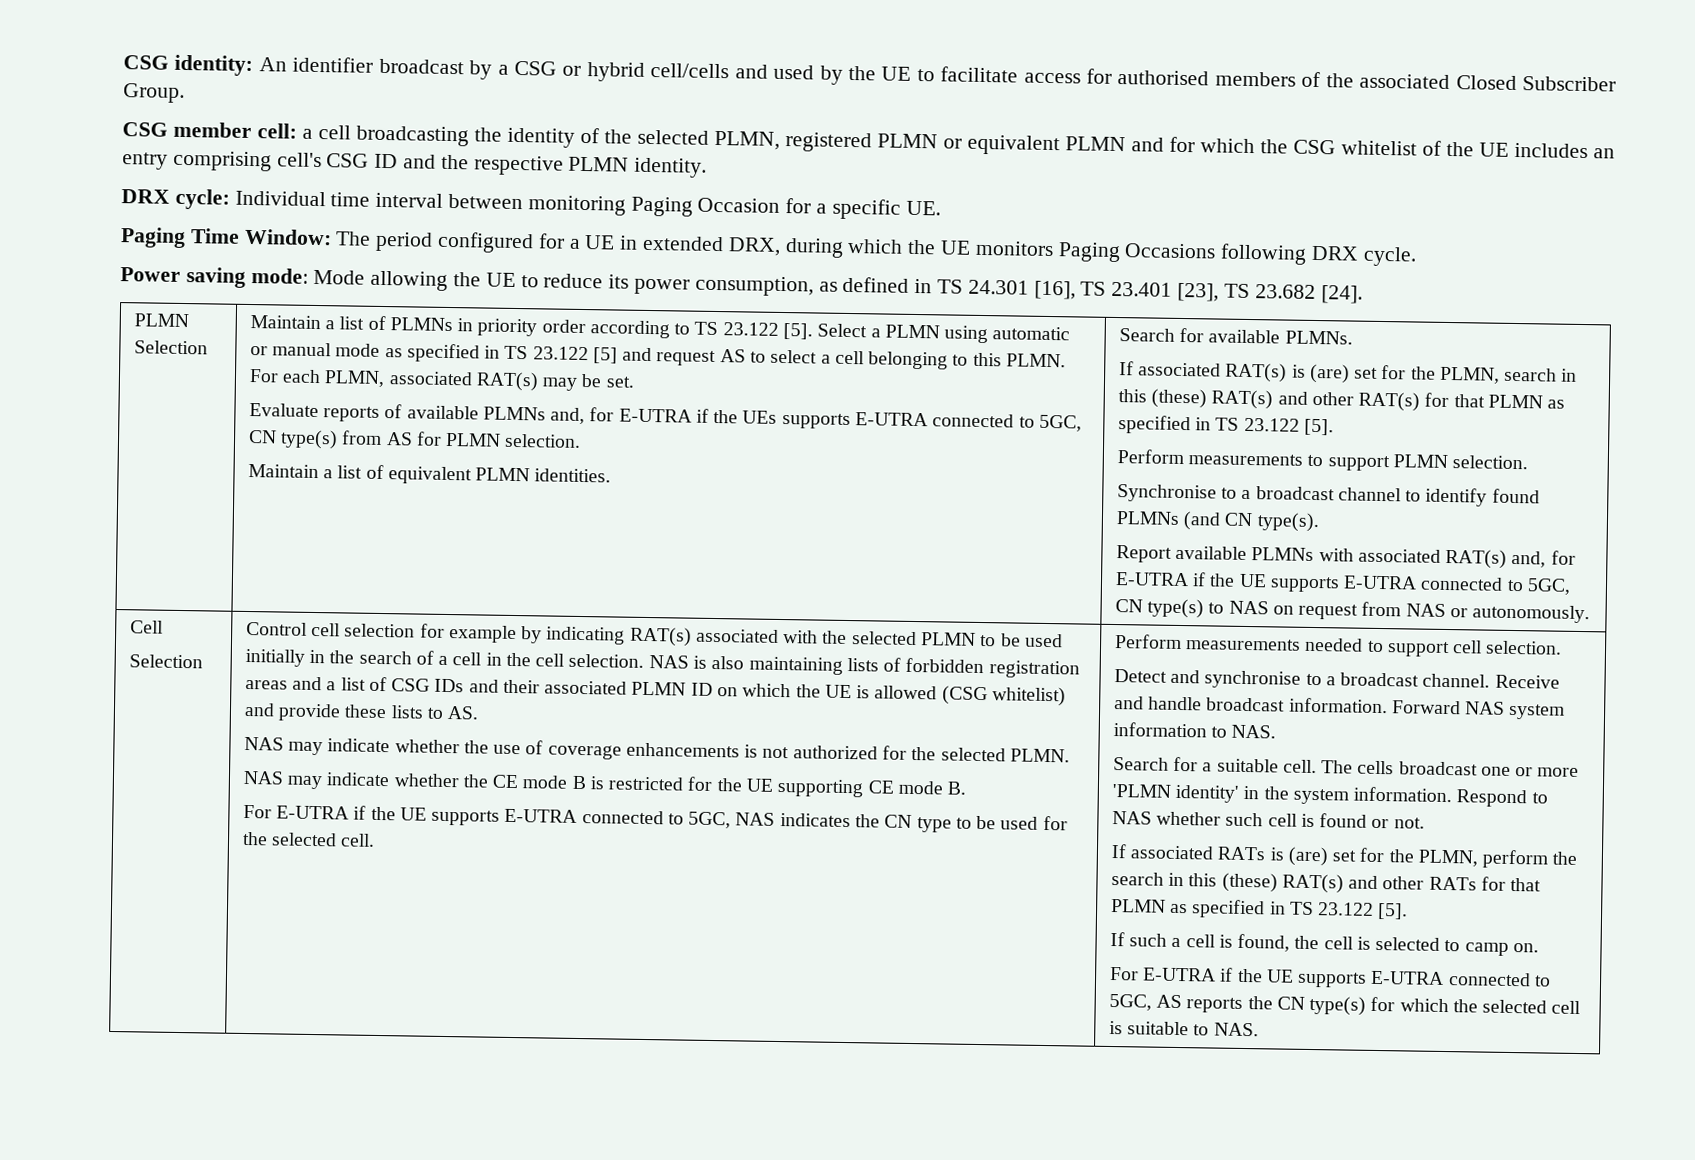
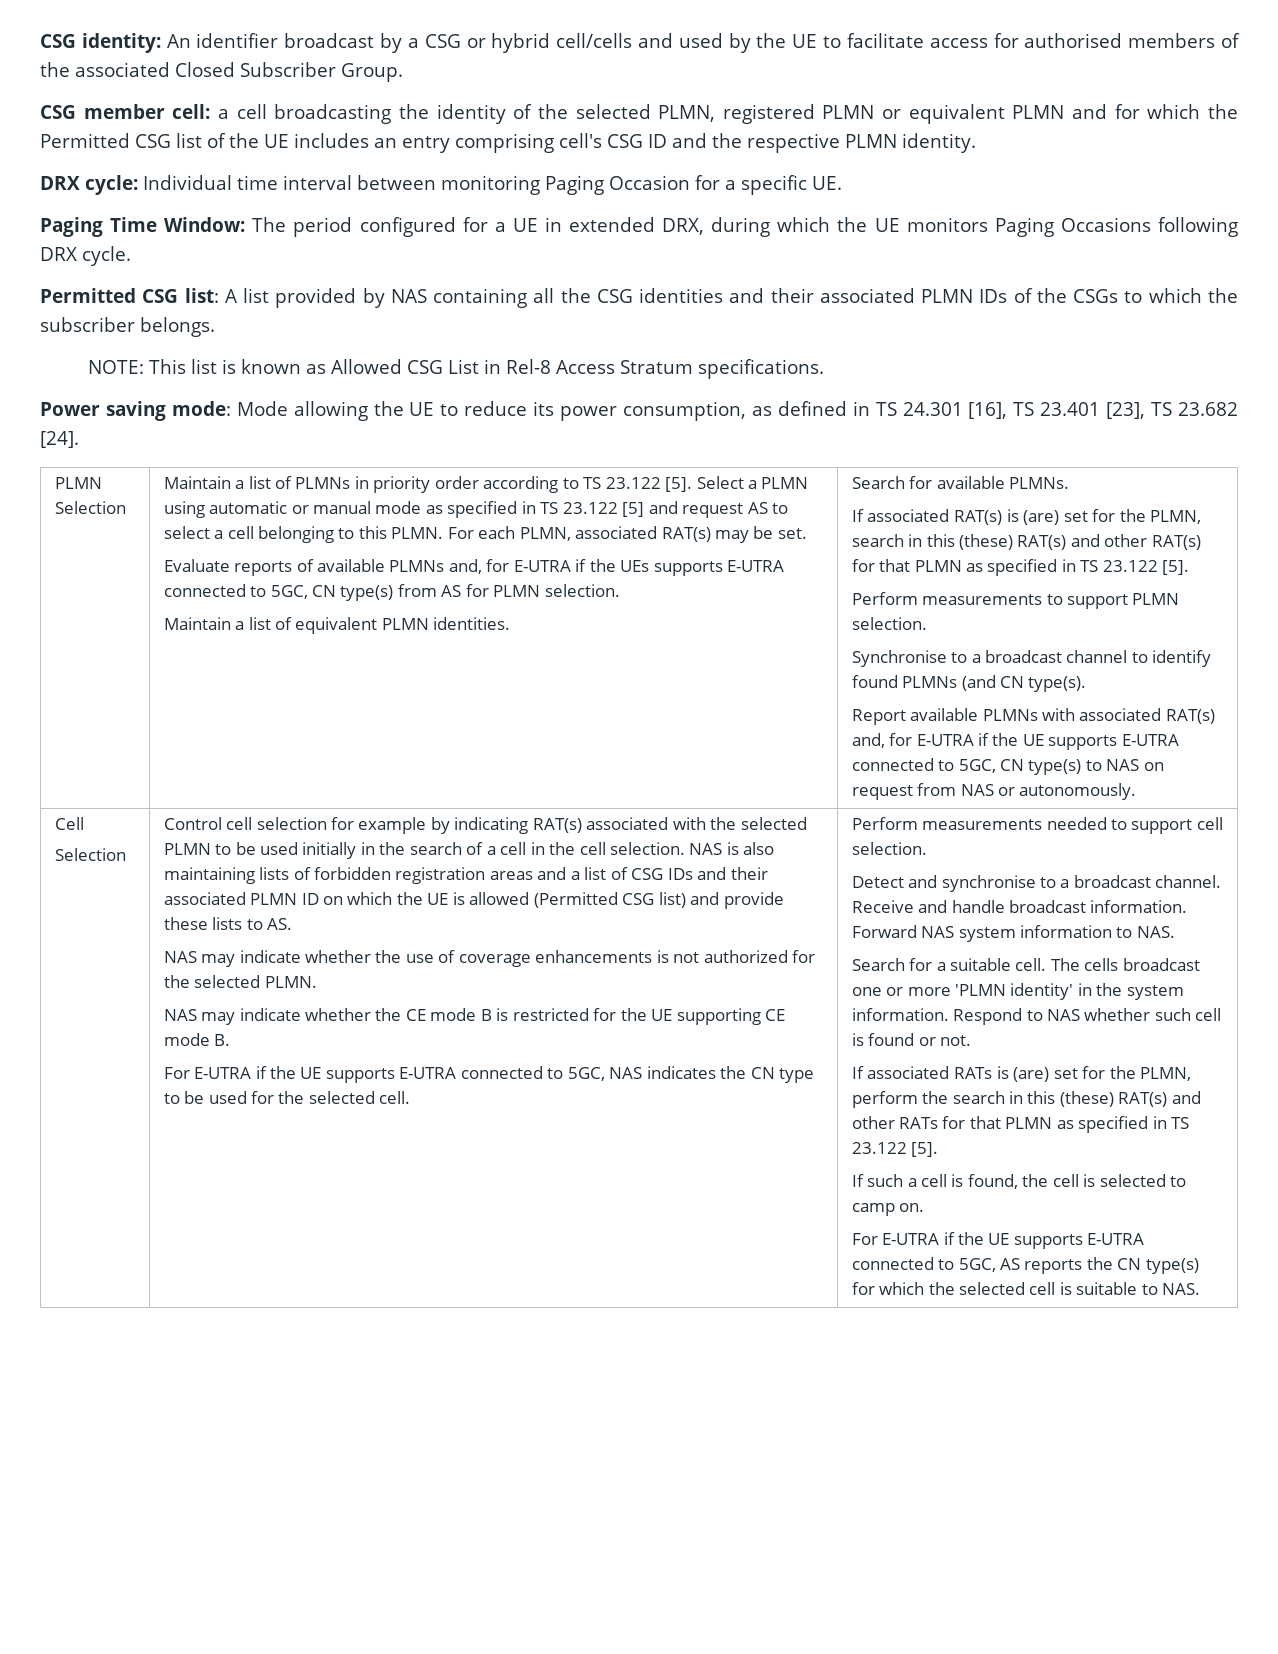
- CSG member cell: a cell broadcasting the identity of the selected PLMN, registered PLMN or equivalent PLMN and for which the CSG whitelist of the UE includes an entry comprising cell's CSG ID and the respective PLMN identity.
+ CSG member cell: a cell broadcasting the identity of the selected PLMN, registered PLMN or equivalent PLMN and for which the Permitted CSG list of the UE includes an entry comprising cell's CSG ID and the respective PLMN identity.
+ Permitted CSG list: A list provided by NAS containing all the CSG identities and their associated PLMN IDs of the CSGs to which the subscriber belongs.
+ NOTE: This list is known as Allowed CSG List in Rel-8 Access Stratum specifications.
- NAS is also maintaining lists of forbidden registration areas and a list of CSG IDs and their associated PLMN ID on which the UE is allowed (CSG whitelist) and provide these lists to AS.
+ NAS is also maintaining lists of forbidden registration areas and a list of CSG IDs and their associated PLMN ID on which the UE is allowed (Permitted CSG list) and provide these lists to AS.

